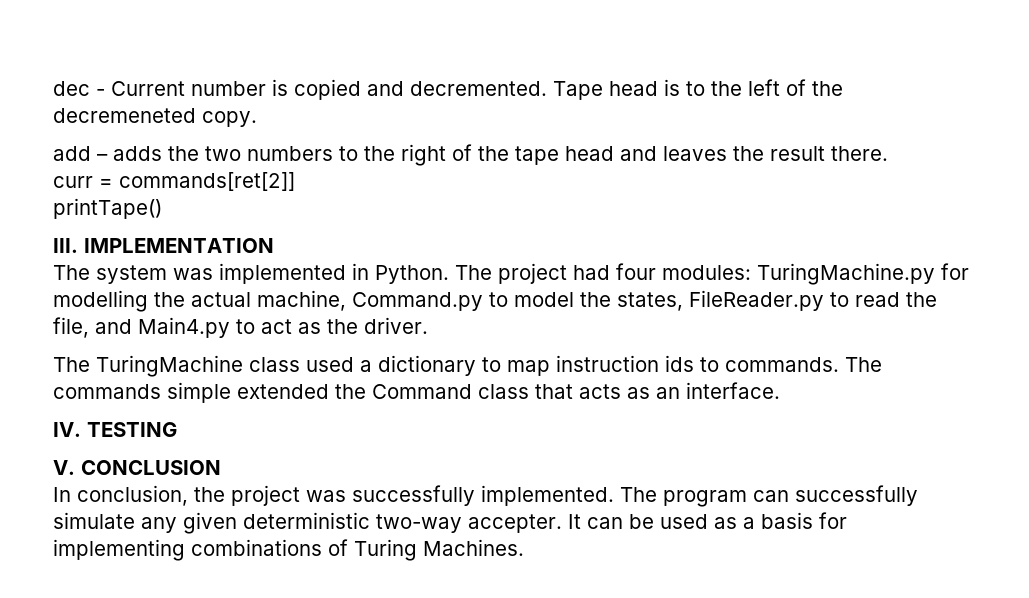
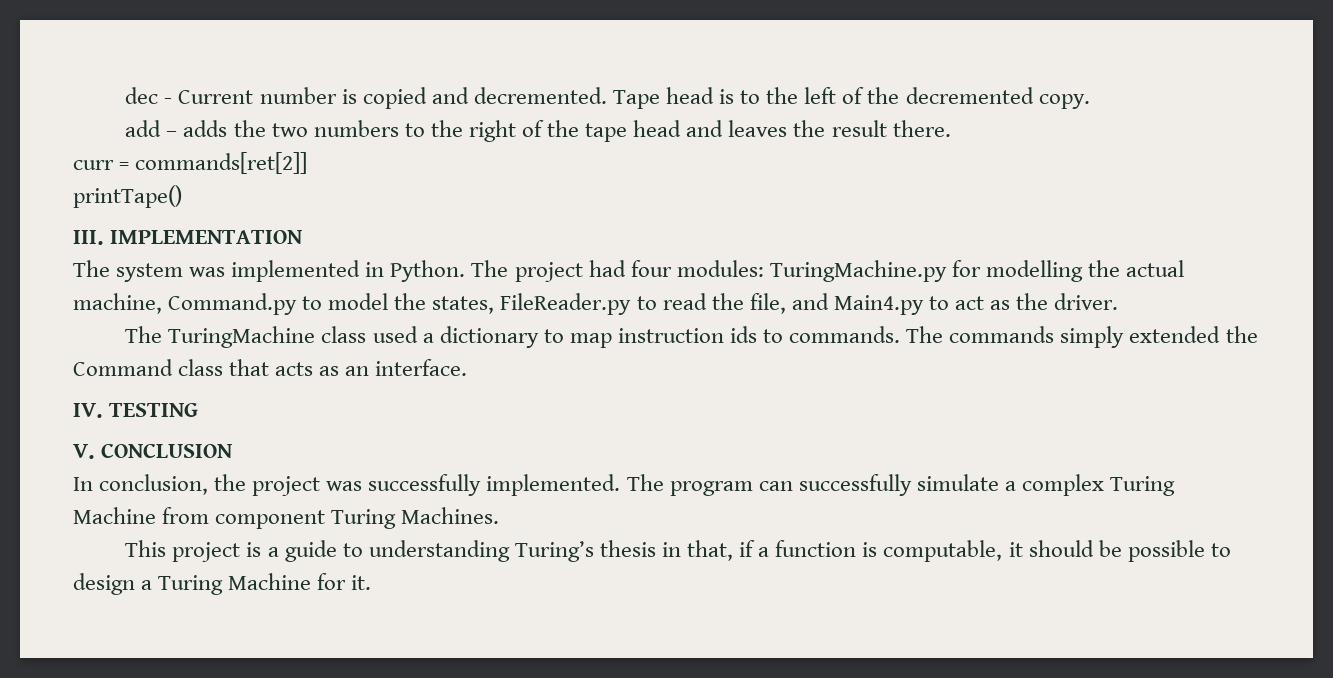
- Tape head is to the left of the decremeneted copy.
+ Tape head is to the left of the decremented copy.
- The commands simple extended the Command class that acts as an interface.
+ The commands simply extended the Command class that acts as an interface.
- The program can successfully simulate any given deterministic two-way accepter. It can be used as a basis for implementing combinations of Turing Machines.
+ The program can successfully simulate a complex Turing Machine from component Turing Machines.
+ This project is a guide to understanding Turing’s thesis in that, if a function is computable, it should be possible to design a Turing Machine for it.

